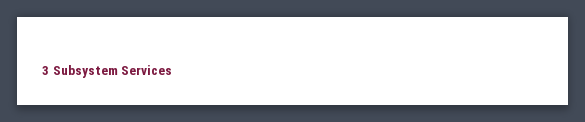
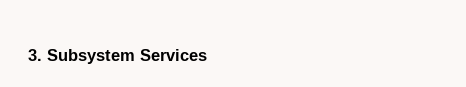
- 3 Subsystem Services
+ 3. Subsystem Services

